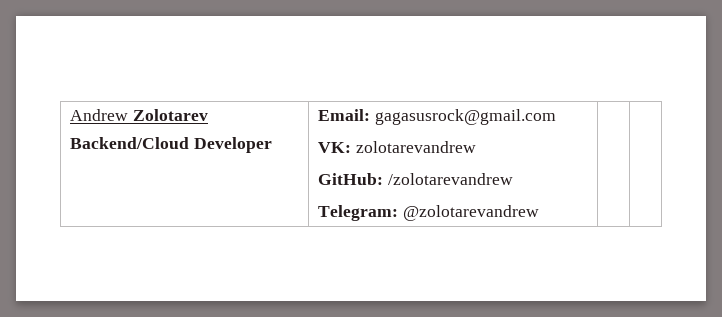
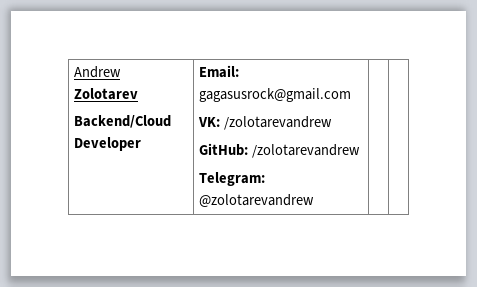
  Andrew Zolotarev
  Backend/Cloud Developer | Email: gagasusrock@gmail.com
- VK: zolotarevandrew
+ VK: /zolotarevandrew

